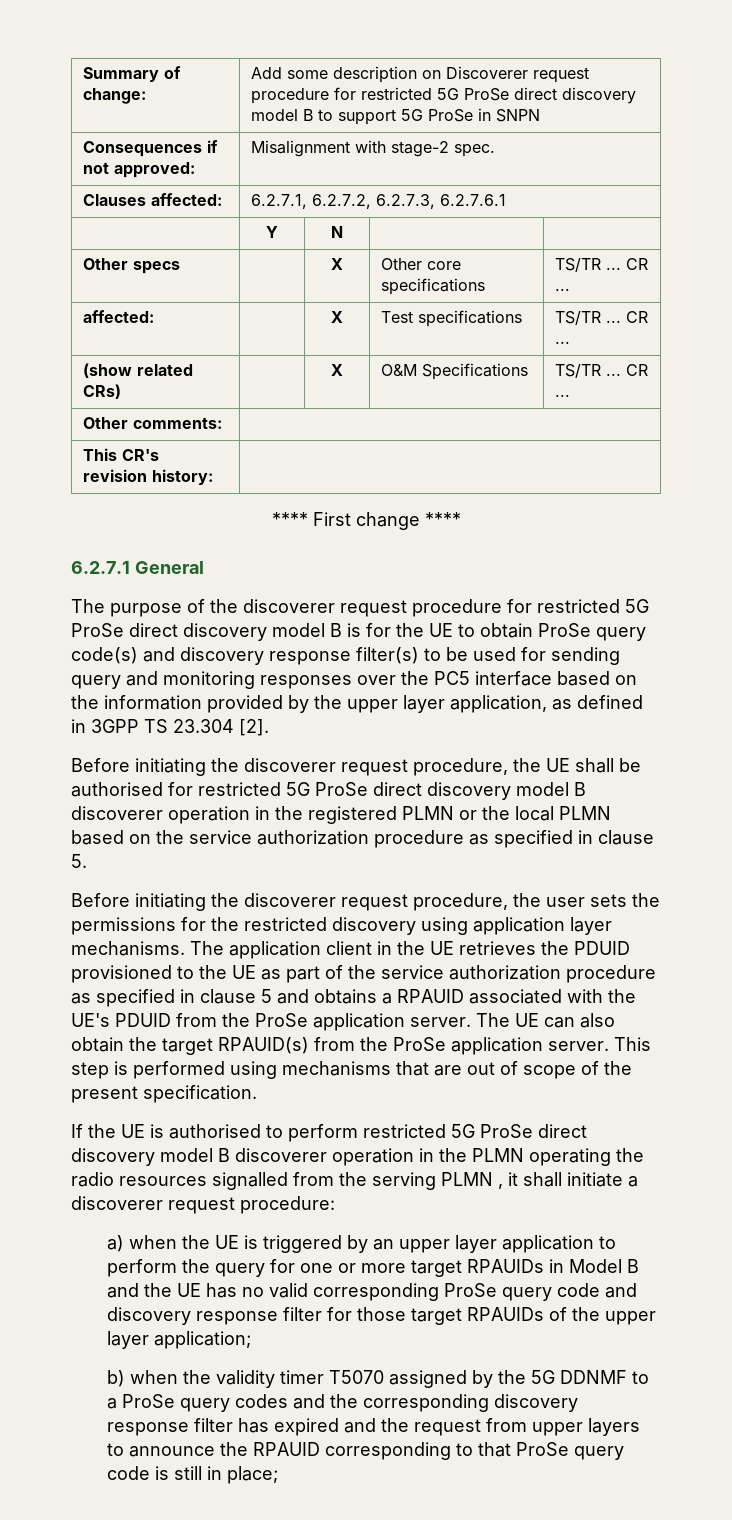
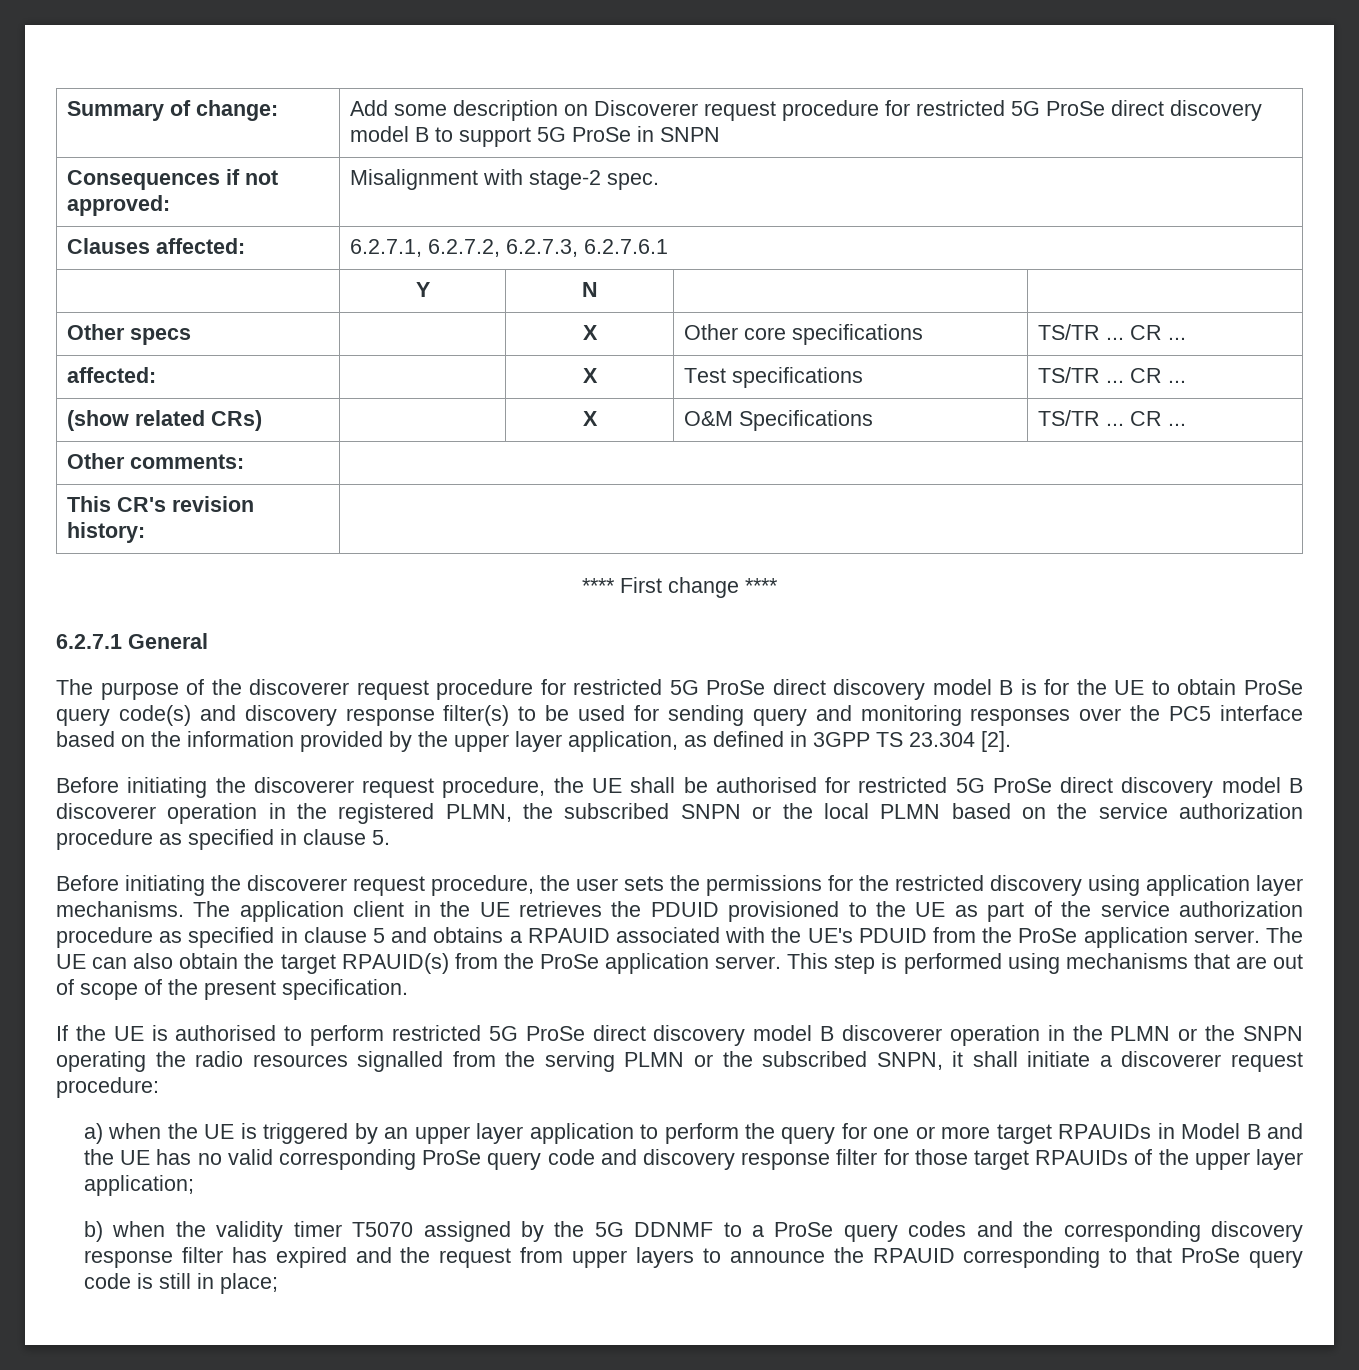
- Before initiating the discoverer request procedure, the UE shall be authorised for restricted 5G ProSe direct discovery model B discoverer operation in the registered PLMN or the local PLMN based on the service authorization procedure as specified in clause 5.
+ Before initiating the discoverer request procedure, the UE shall be authorised for restricted 5G ProSe direct discovery model B discoverer operation in the registered PLMN, the subscribed SNPN or the local PLMN based on the service authorization procedure as specified in clause 5.
- If the UE is authorised to perform restricted 5G ProSe direct discovery model B discoverer operation in the PLMN operating the radio resources signalled from the serving PLMN , it shall initiate a discoverer request procedure:
+ If the UE is authorised to perform restricted 5G ProSe direct discovery model B discoverer operation in the PLMN or the SNPN operating the radio resources signalled from the serving PLMN or the subscribed SNPN, it shall initiate a discoverer request procedure:

